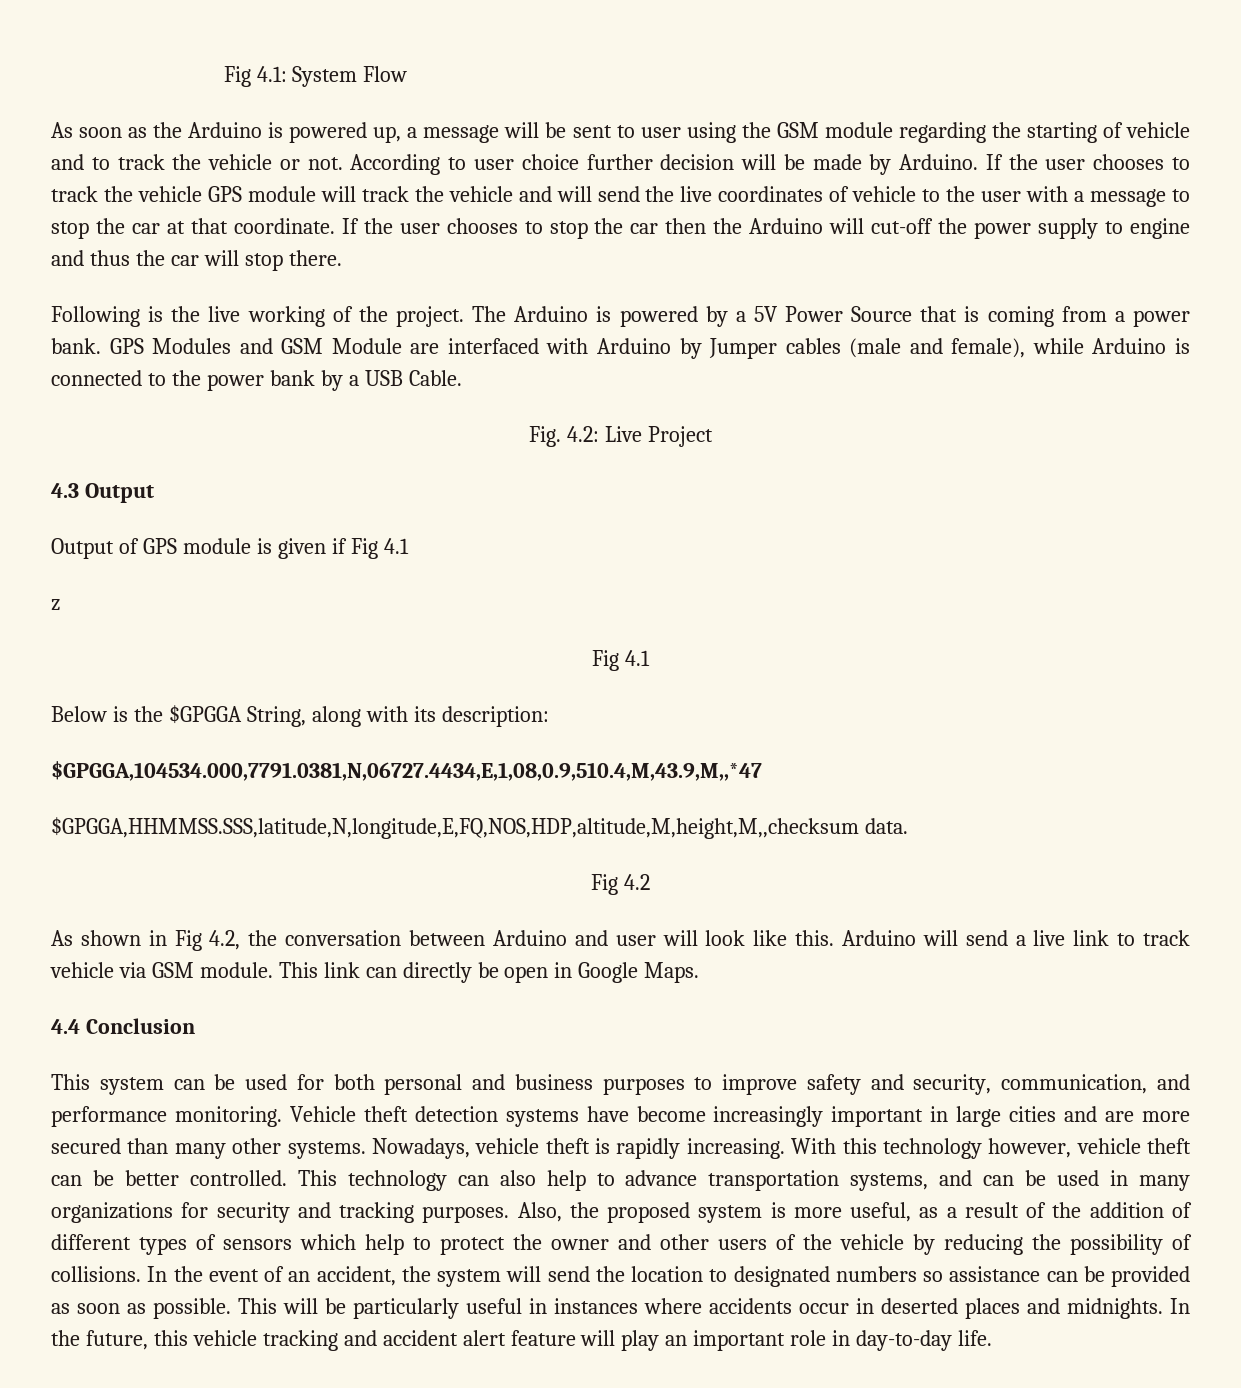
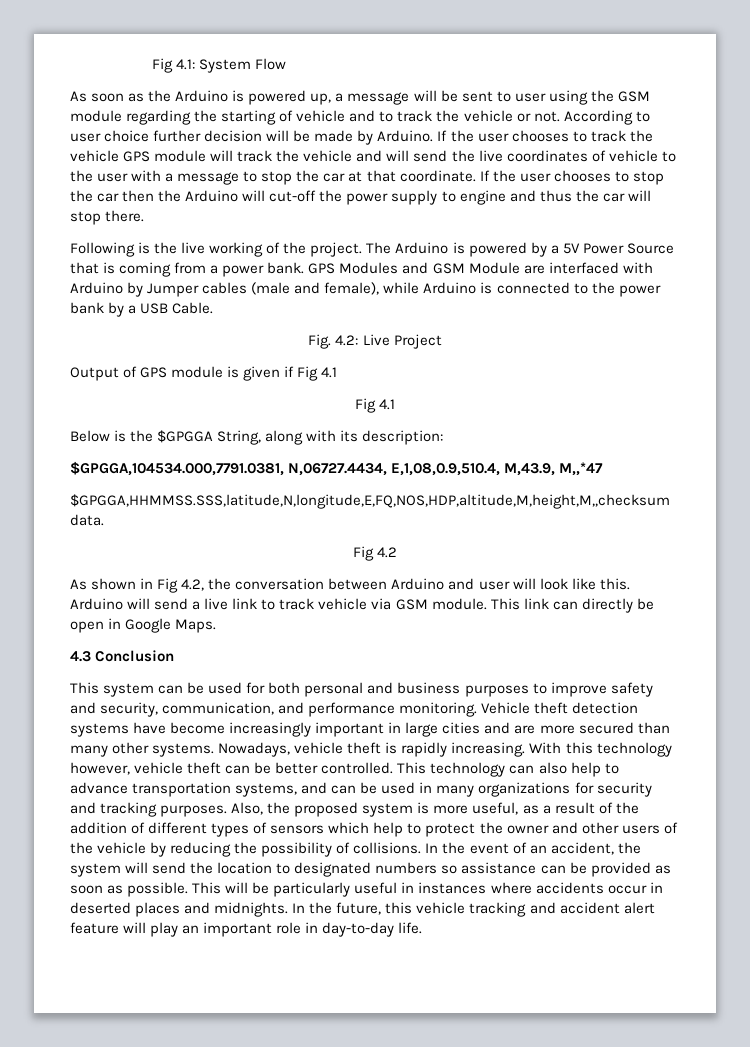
- 4.3 Output
- z
- $GPGGA,104534.000,7791.0381,N,06727.4434,E,1,08,0.9,510.4,M,43.9,M,,*47
+ $GPGGA,104534.000,7791.0381, N,06727.4434, E,1,08,0.9,510.4, M,43.9, M,,*47
- 4.4 Conclusion
+ 4.3 Conclusion

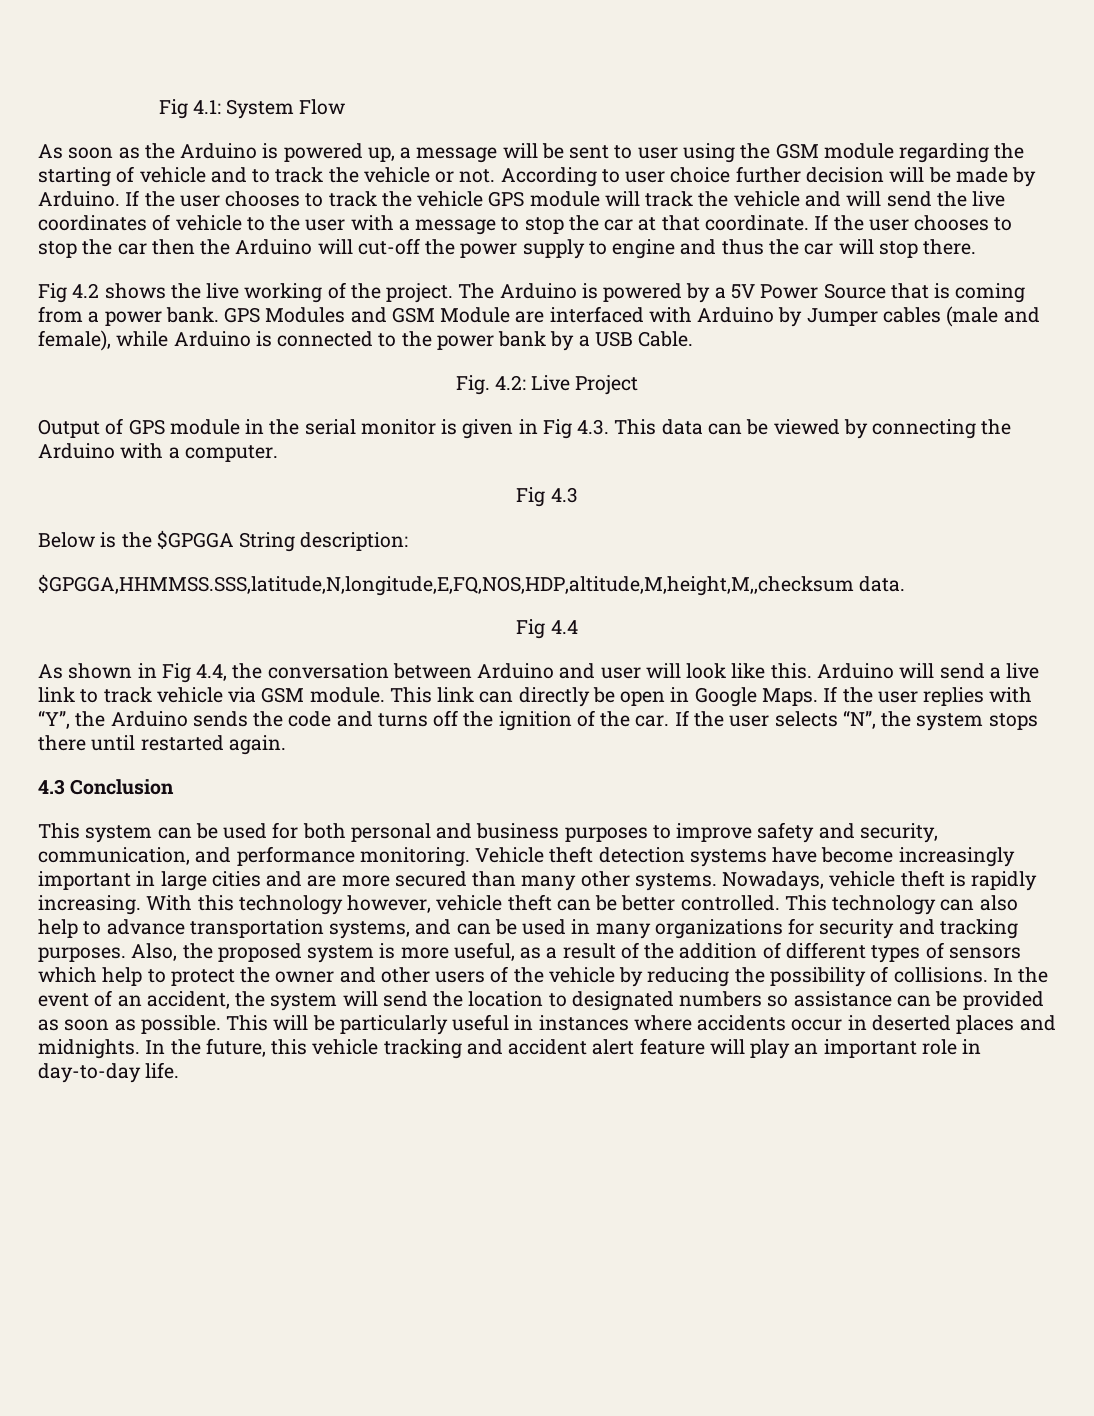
- Following is the live working of the project.
+ Fig 4.2 shows the live working of the project.
- Output of GPS module is given if Fig 4.1
- Fig 4.1
+ Output of GPS module in the serial monitor is given in Fig 4.3. This data can be viewed by connecting the Arduino with a computer.
+ Fig 4.3
- Below is the $GPGGA String, along with its description:
- $GPGGA,104534.000,7791.0381, N,06727.4434, E,1,08,0.9,510.4, M,43.9, M,,*47
+ Below is the $GPGGA String description:
- Fig 4.2
+ Fig 4.4
- As shown in Fig 4.2, the conversation between Arduino and user will look like this.
+ As shown in Fig 4.4, the conversation between Arduino and user will look like this.
+ If the user replies with “Y”, the Arduino sends the code and turns off the ignition of the car. If the user selects “N”, the system stops there until restarted again.

